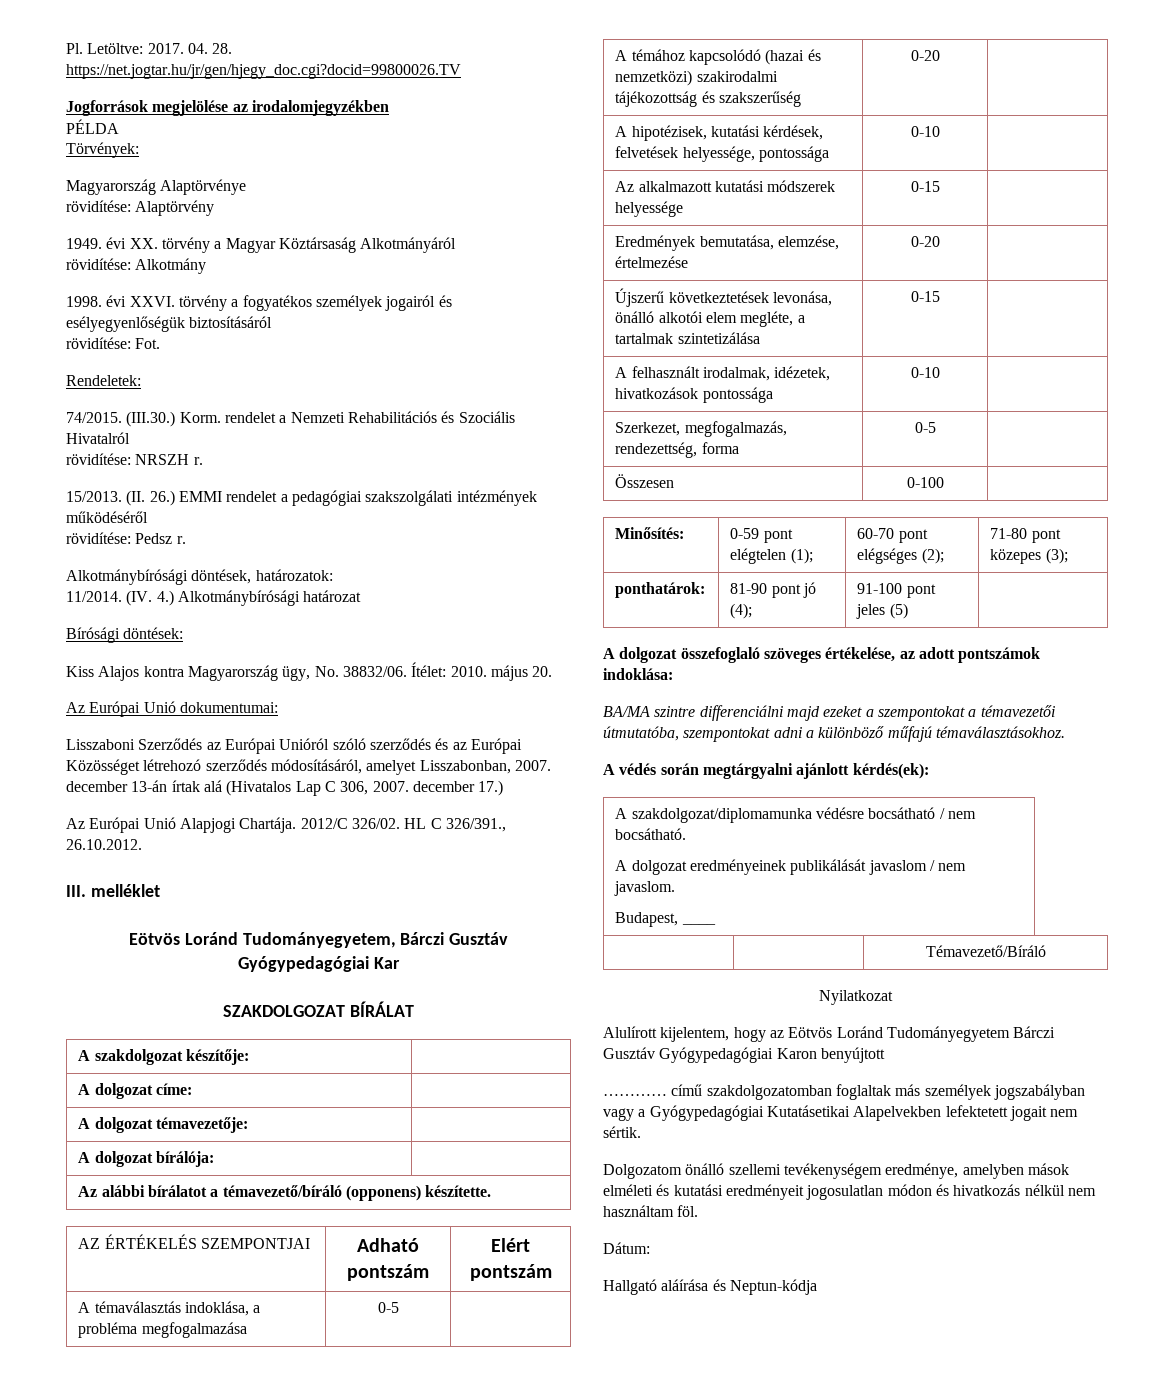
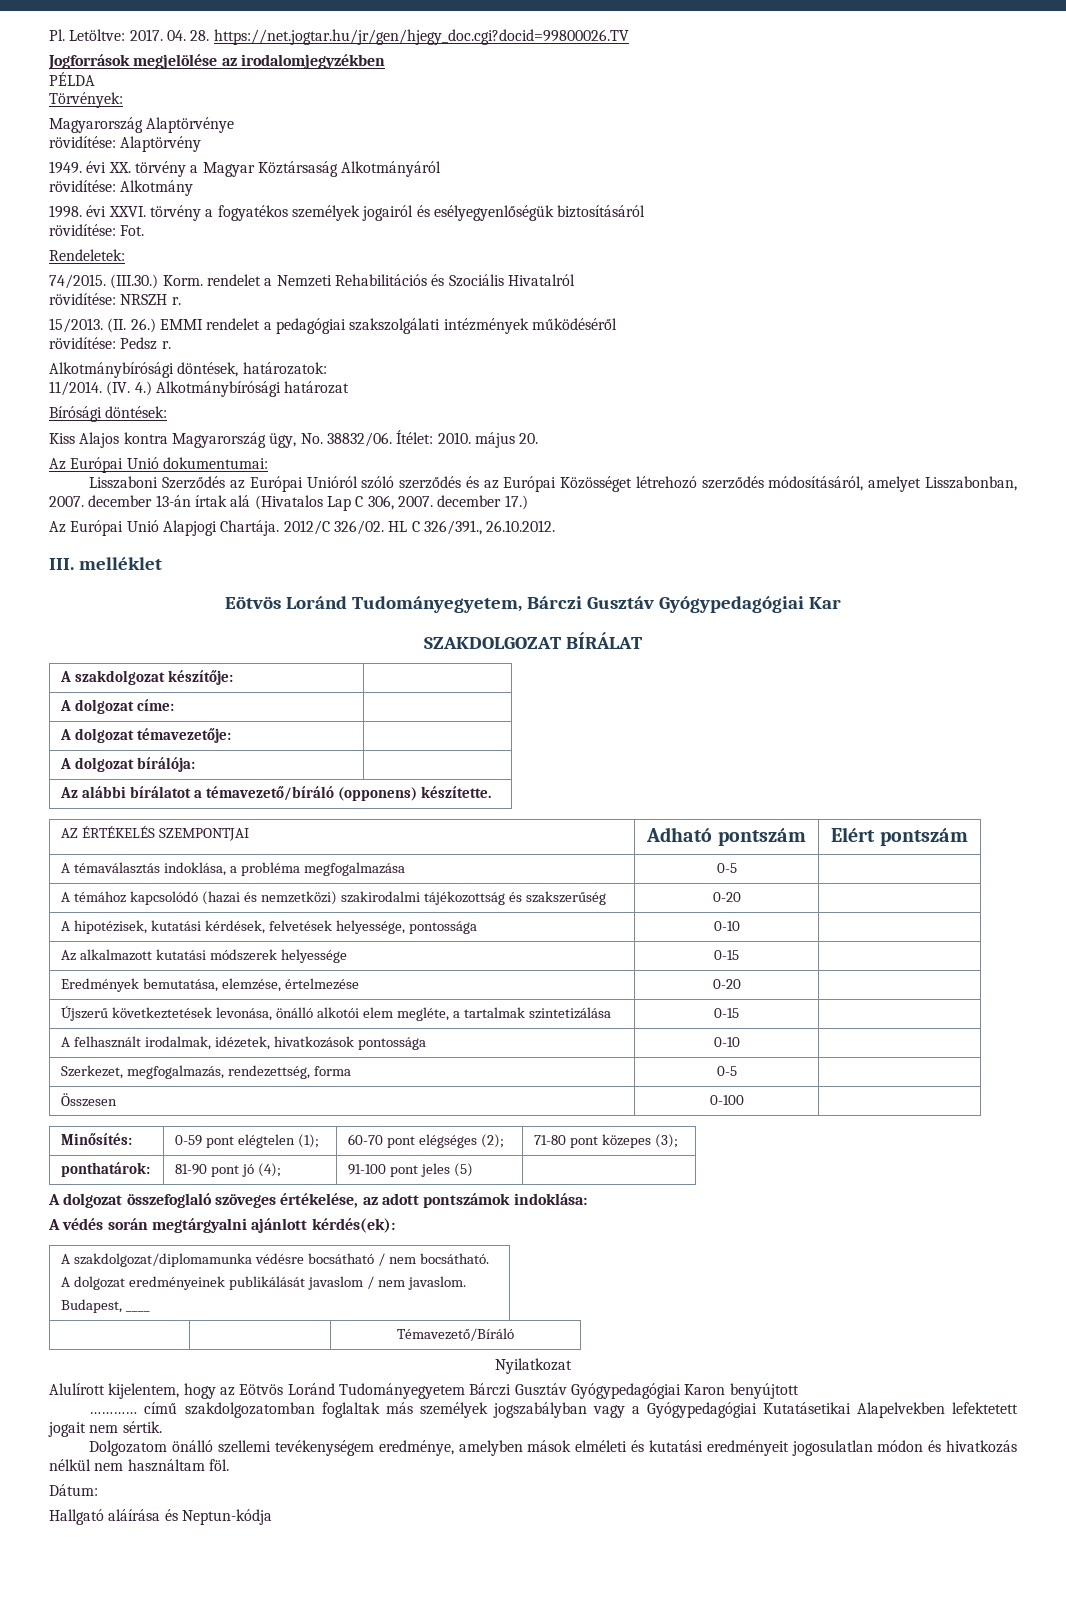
- BA/MA szintre differenciálni majd ezeket a szempontokat a témavezetői útmutatóba, szempontokat adni a különböző műfajú témaválasztásokhoz.

